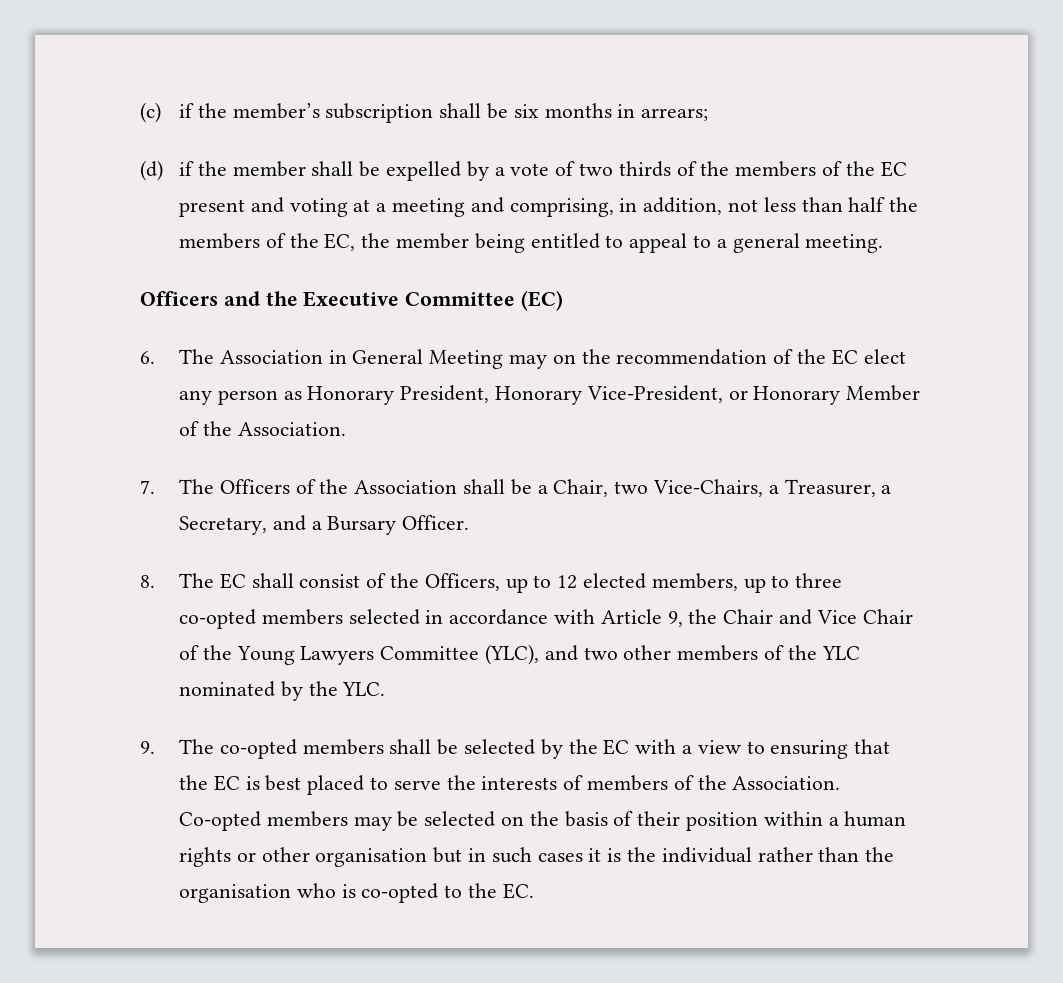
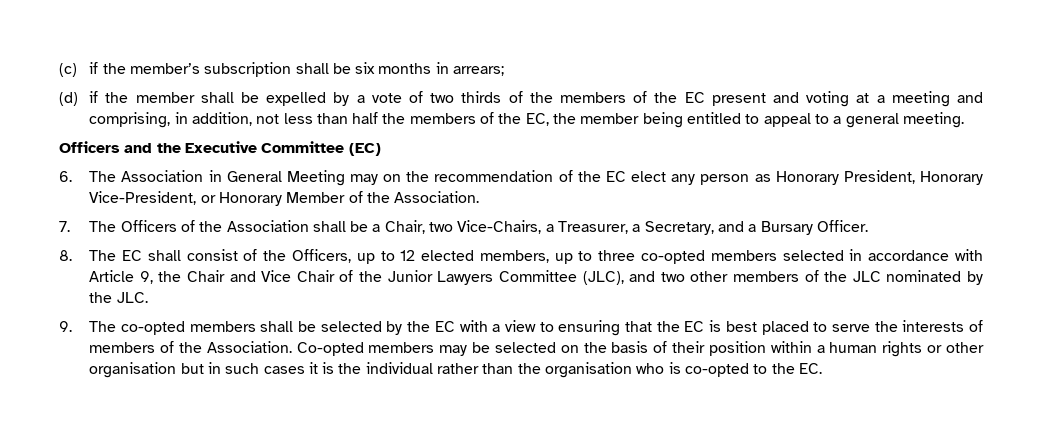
- 8. The EC shall consist of the Officers, up to 12 elected members, up to three co-opted members selected in accordance with Article 9, the Chair and Vice Chair of the Young Lawyers Committee (YLC), and two other members of the YLC nominated by the YLC.
+ 8. The EC shall consist of the Officers, up to 12 elected members, up to three co-opted members selected in accordance with Article 9, the Chair and Vice Chair of the Junior Lawyers Committee (JLC), and two other members of the JLC nominated by the JLC.

